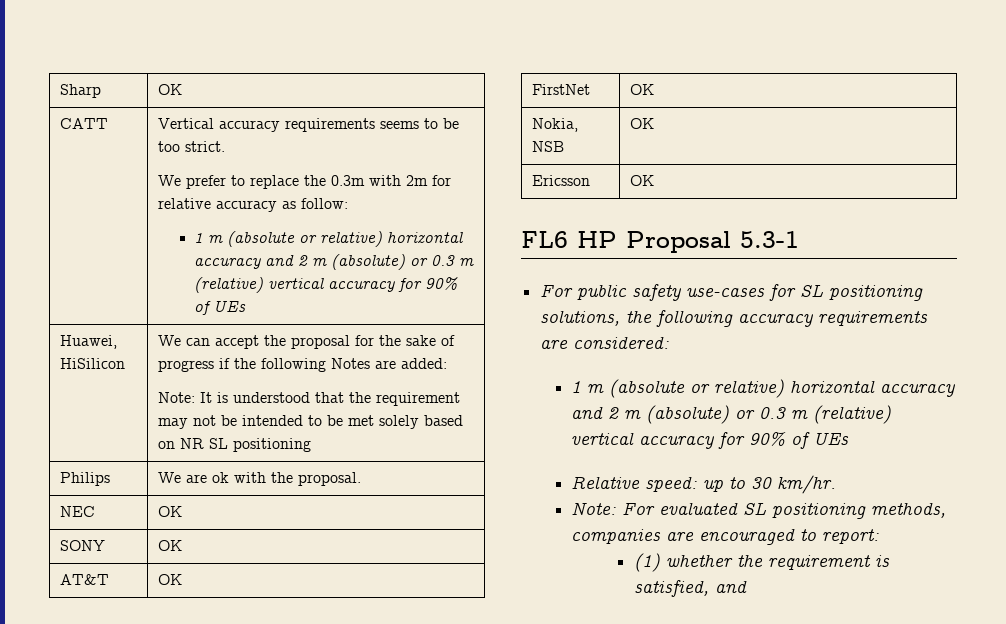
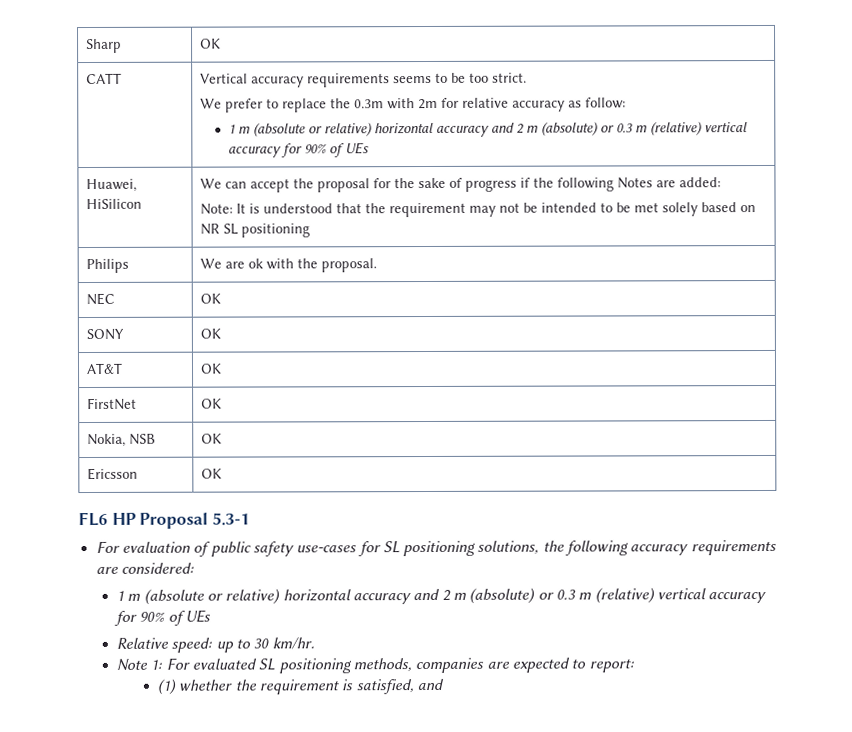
- For public safety use-cases for SL positioning solutions, the following accuracy requirements are considered:
+ For evaluation of public safety use-cases for SL positioning solutions, the following accuracy requirements are considered:
- Note: For evaluated SL positioning methods, companies are encouraged to report:
+ Note 1: For evaluated SL positioning methods, companies are expected to report:

